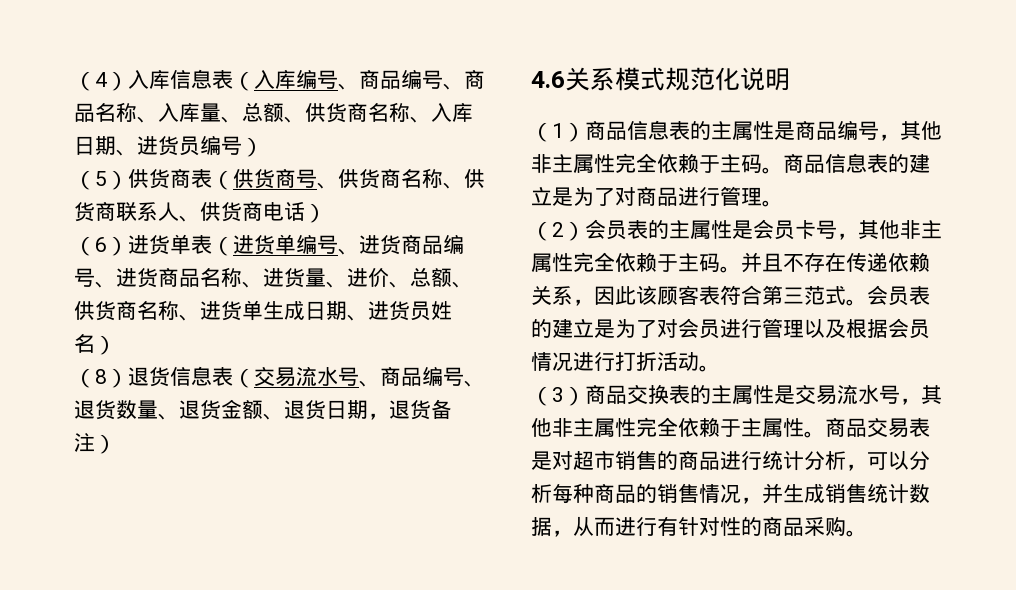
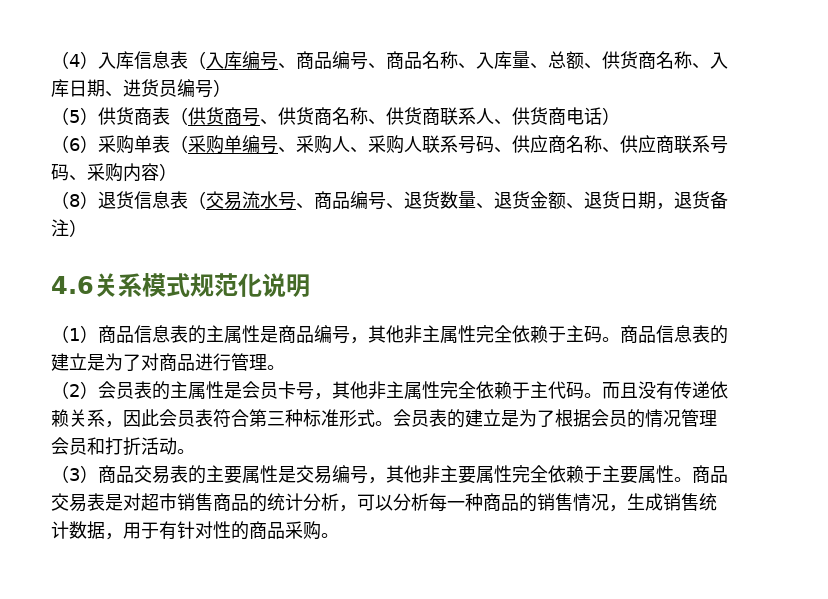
- （6）进货单表（进货单编号、进货商品编号、进货商品名称、进货量、进价、总额、供货商名称、进货单生成日期、进货员姓名）
+ （6）采购单表（采购单编号、采购人、采购人联系号码、供应商名称、供应商联系号码、采购内容）
- （2）会员表的主属性是会员卡号，其他非主属性完全依赖于主码。并且不存在传递依赖关系，因此该顾客表符合第三范式。
+ （2）会员表的主属性是会员卡号，其他非主属性完全依赖于主代码。而且没有传递依赖关系，因此会员表符合第三种标准形式。
- 会员表的建立是为了对会员进行管理以及根据会员情况进行打折活动。
+ 会员表的建立是为了根据会员的情况管理会员和打折活动。
- （3）商品交换表的主属性是交易流水号，其他非主属性完全依赖于主属性。
+ （3）商品交易表的主要属性是交易编号，其他非主要属性完全依赖于主要属性。
- 商品交易表是对超市销售的商品进行统计分析，可以分析每种商品的销售情况，并生成销售统计数据，从而进行有针对性的商品采购。
+ 商品交易表是对超市销售商品的统计分析，可以分析每一种商品的销售情况，生成销售统计数据，用于有针对性的商品采购。

